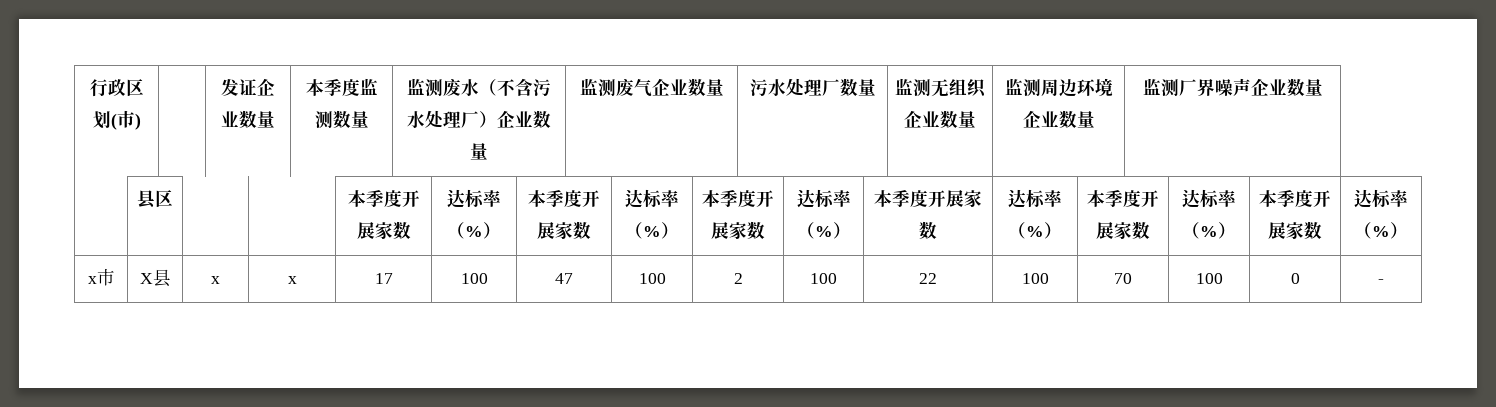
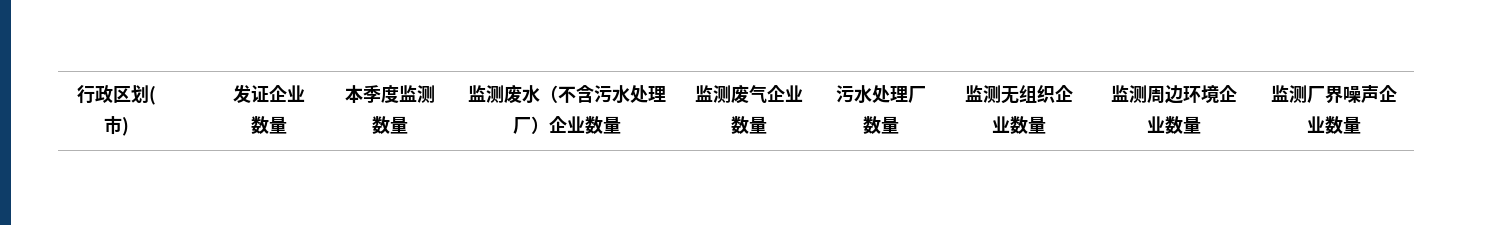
- 县区 | | | 本季度开展家数 | 达标率（%） | 本季度开展家数 | 达标率（%） | 本季度开展家数 | 达标率（%） | 本季度开展家数 | 达标率（%） | 本季度开展家数 | 达标率（%） | 本季度开展家数 | 达标率（%）
- x市 | X县 | x | x | 17 | 100 | 47 | 100 | 2 | 100 | 22 | 100 | 70 | 100 | 0 | -

